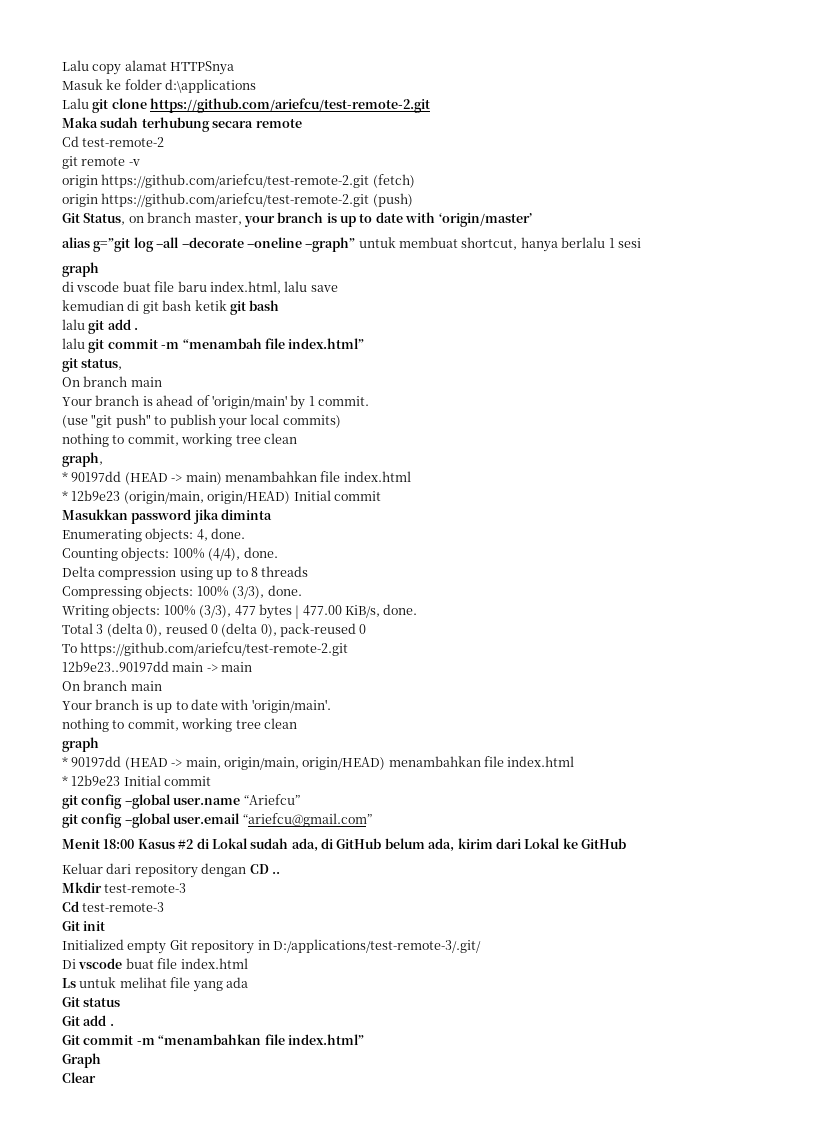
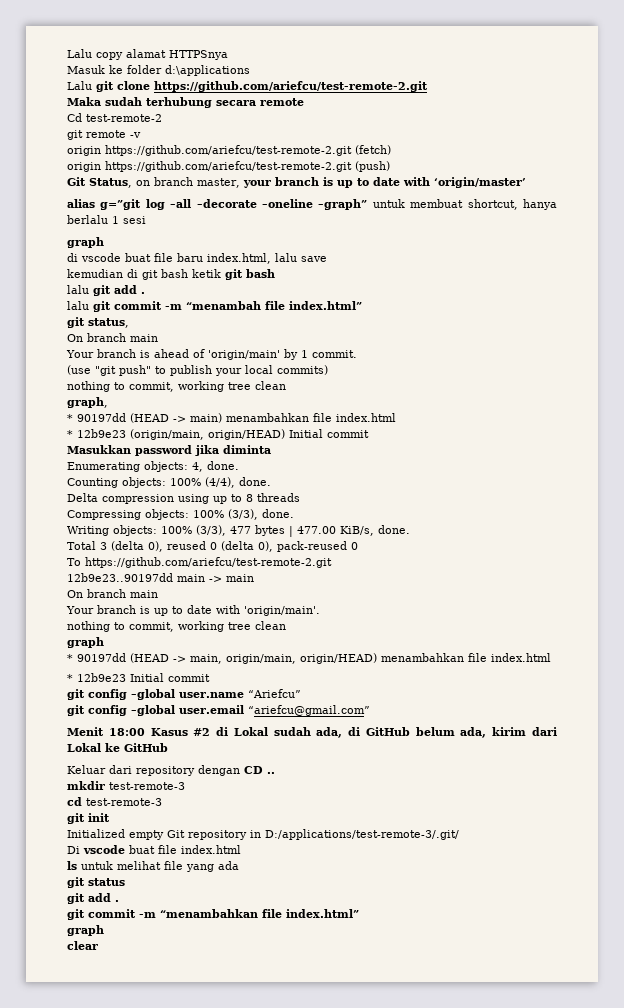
- Mkdir test-remote-3
- Cd test-remote-3
- Git init
+ mkdir test-remote-3
+ cd test-remote-3
+ git init
- Ls untuk melihat file yang ada
+ ls untuk melihat file yang ada
- Git status
- Git add .
- Git commit -m “menambahkan file index.html”
- Graph
- Clear
+ git status
+ git add .
+ git commit -m “menambahkan file index.html”
+ graph
+ clear

